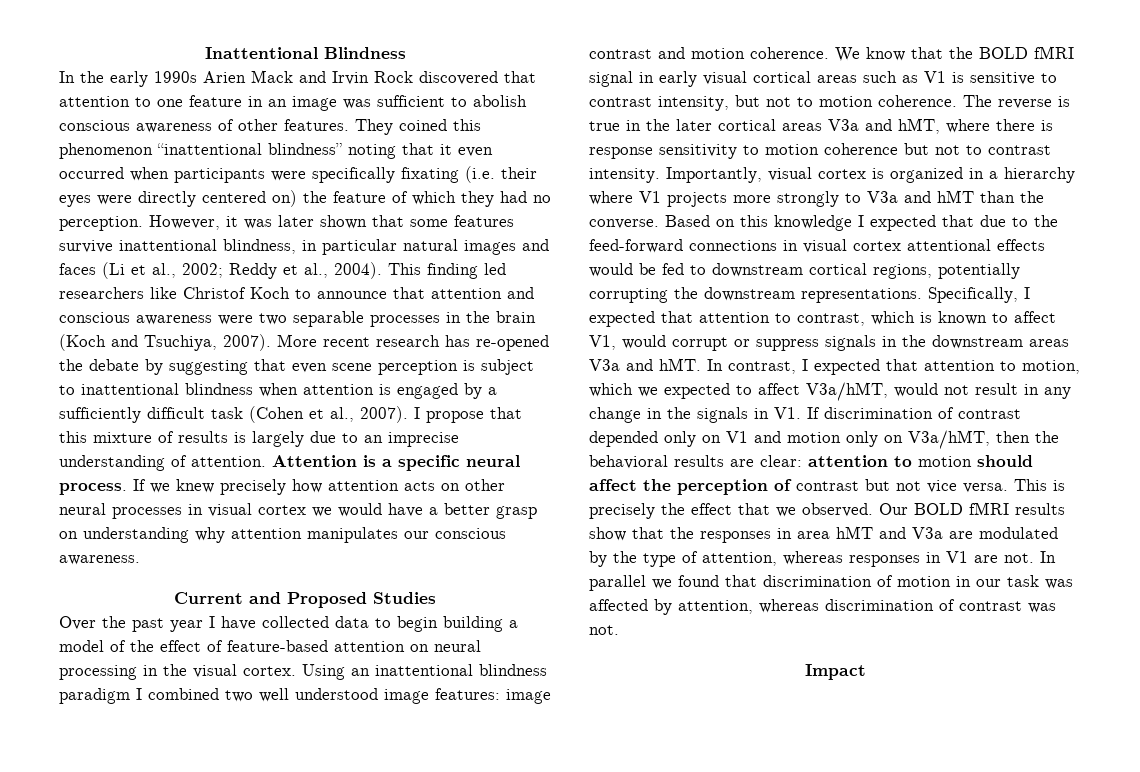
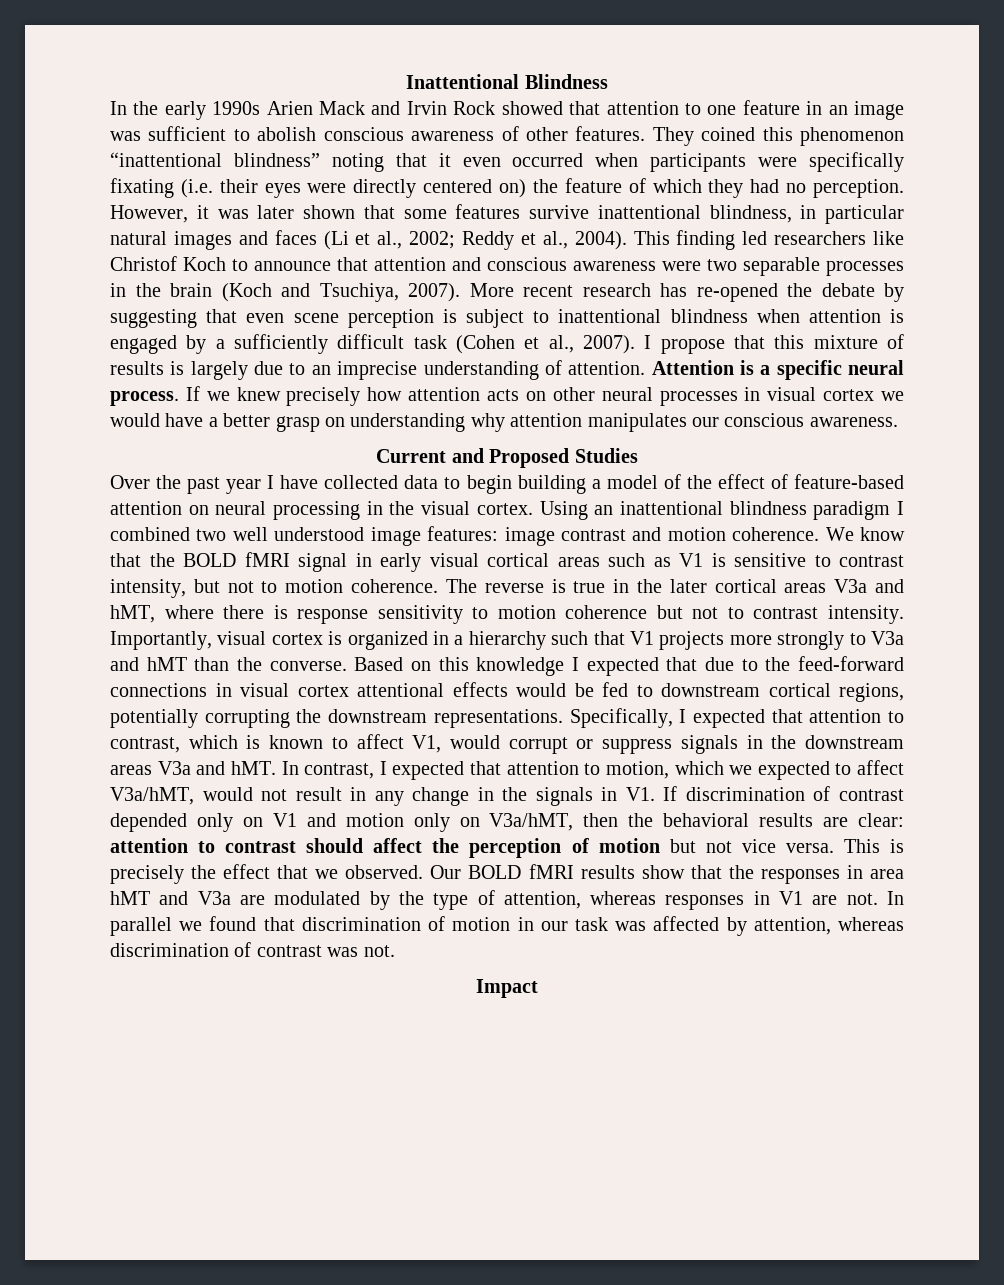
- In the early 1990s Arien Mack and Irvin Rock discovered that attention to one feature in an image was sufficient to abolish conscious awareness of other features.
+ In the early 1990s Arien Mack and Irvin Rock showed that attention to one feature in an image was sufficient to abolish conscious awareness of other features.
- Importantly, visual cortex is organized in a hierarchy where V1 projects more strongly to V3a and hMT than the converse.
+ Importantly, visual cortex is organized in a hierarchy such that V1 projects more strongly to V3a and hMT than the converse.
- In contrast, I expected that attention to motion, which we expected to affect V3a/hMT, would not result in any change in the signals in V1. If discrimination of contrast depended only on V1 and motion only on V3a/hMT, then the behavioral results are clear: attention to motion should affect the perception of contrast but not vice versa.
+ In contrast, I expected that attention to motion, which we expected to affect V3a/hMT, would not result in any change in the signals in V1. If discrimination of contrast depended only on V1 and motion only on V3a/hMT, then the behavioral results are clear: attention to contrast should affect the perception of motion but not vice versa.

